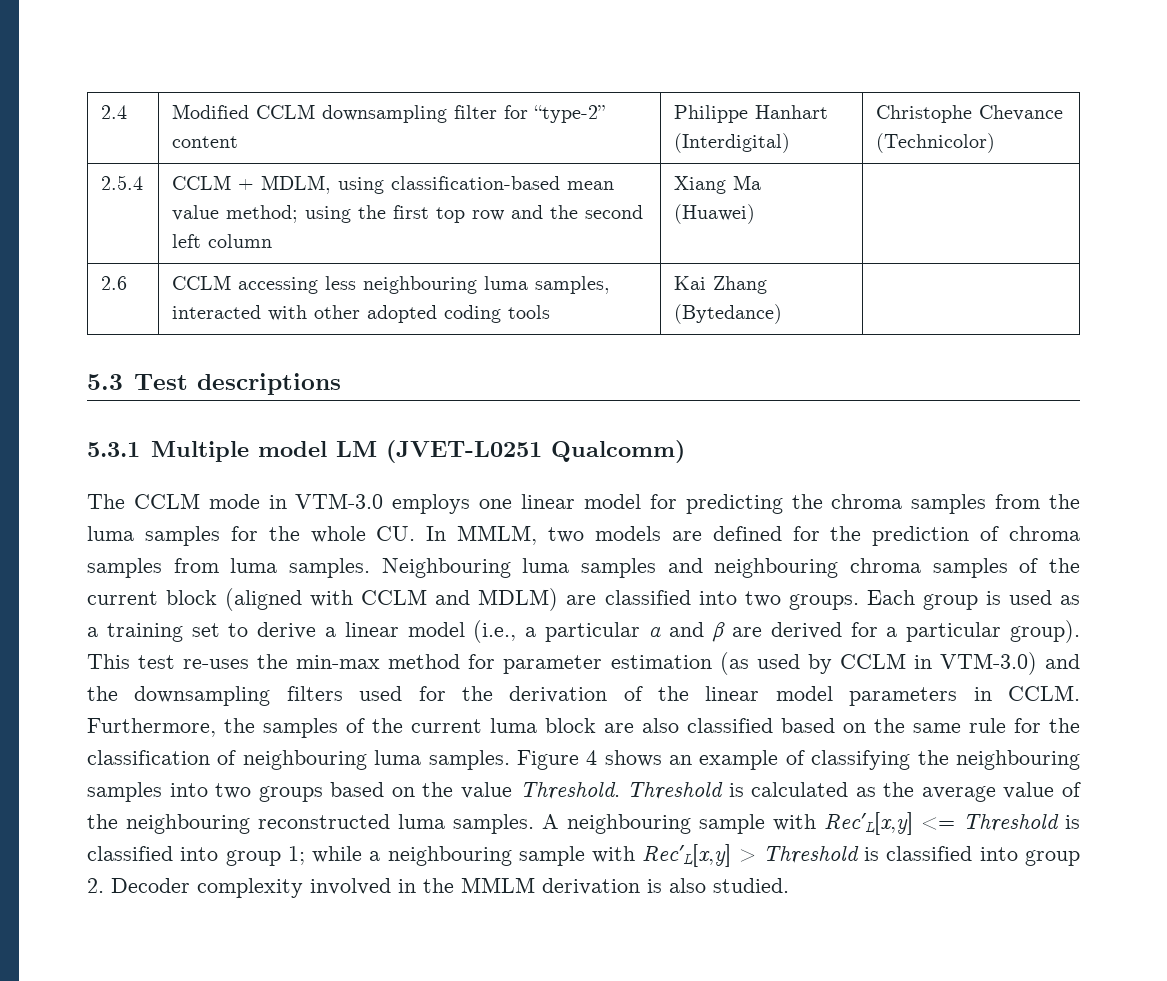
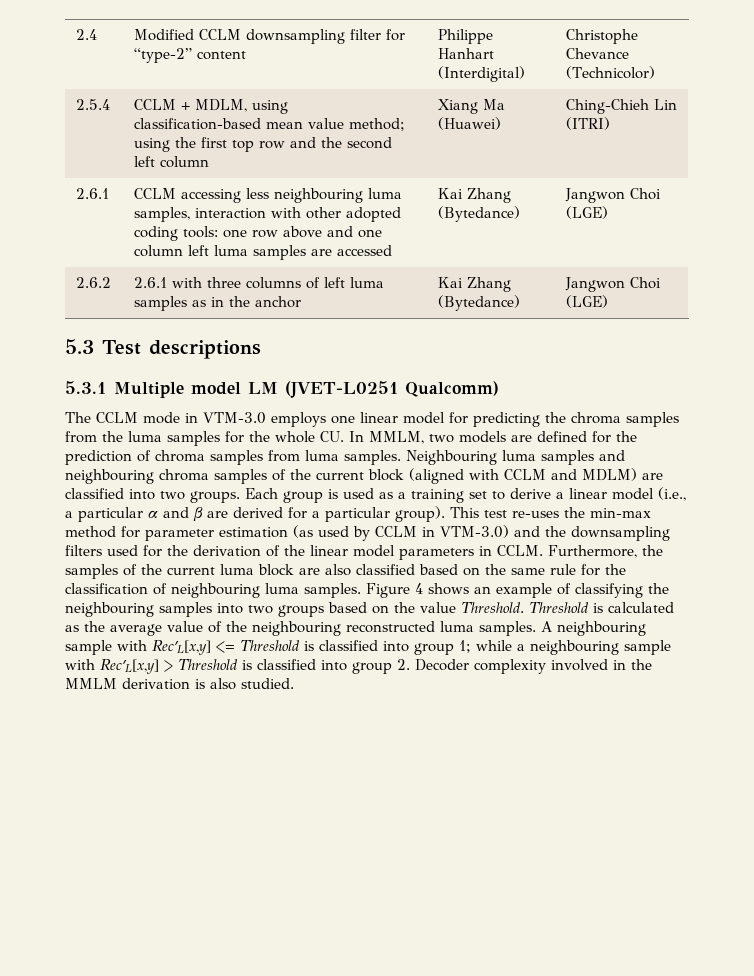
- 2.5.4 | CCLM + MDLM, using classification-based mean value method; using the first top row and the second left column | Xiang Ma (Huawei) |
- 2.6 | CCLM accessing less neighbouring luma samples, interacted with other adopted coding tools | Kai Zhang (Bytedance) |
+ 2.5.4 | CCLM + MDLM, using classification-based mean value method; using the first top row and the second left column | Xiang Ma (Huawei) | Ching-Chieh Lin (ITRI)
+ 2.6.1 | CCLM accessing less neighbouring luma samples, interaction with other adopted coding tools: one row above and one column left luma samples are accessed | Kai Zhang (Bytedance) | Jangwon Choi (LGE)
+ 2.6.2 | 2.6.1 with three columns of left luma samples as in the anchor | Kai Zhang (Bytedance) | Jangwon Choi (LGE)

